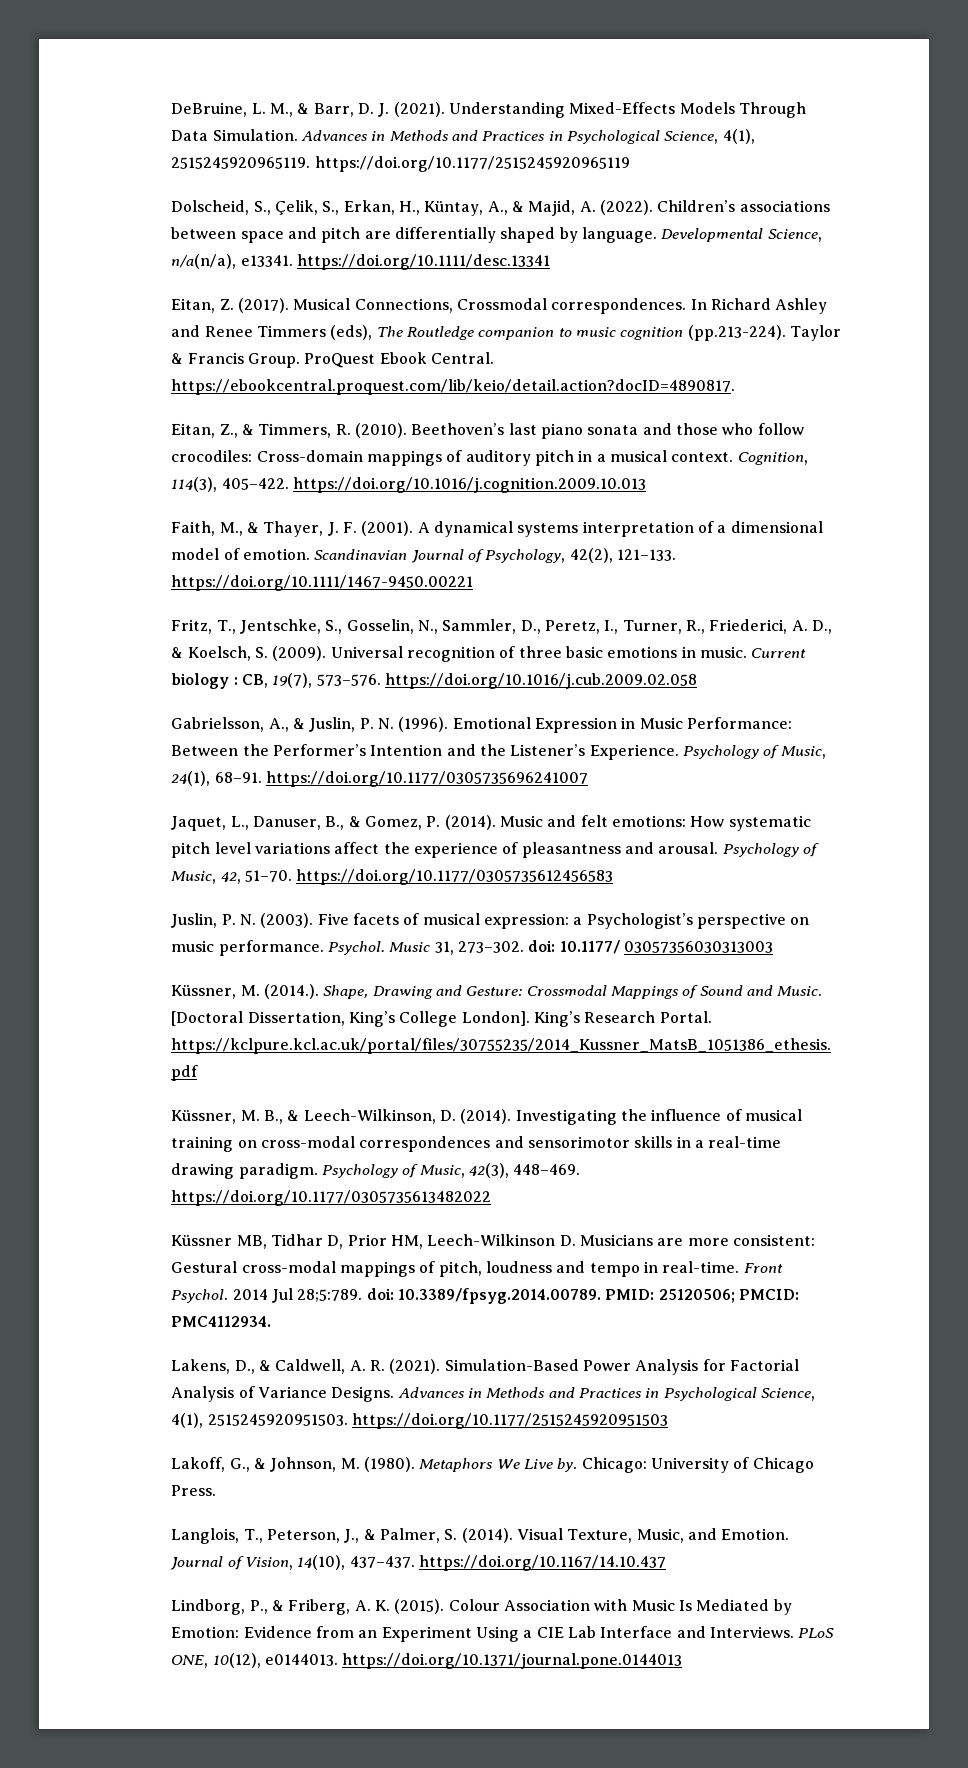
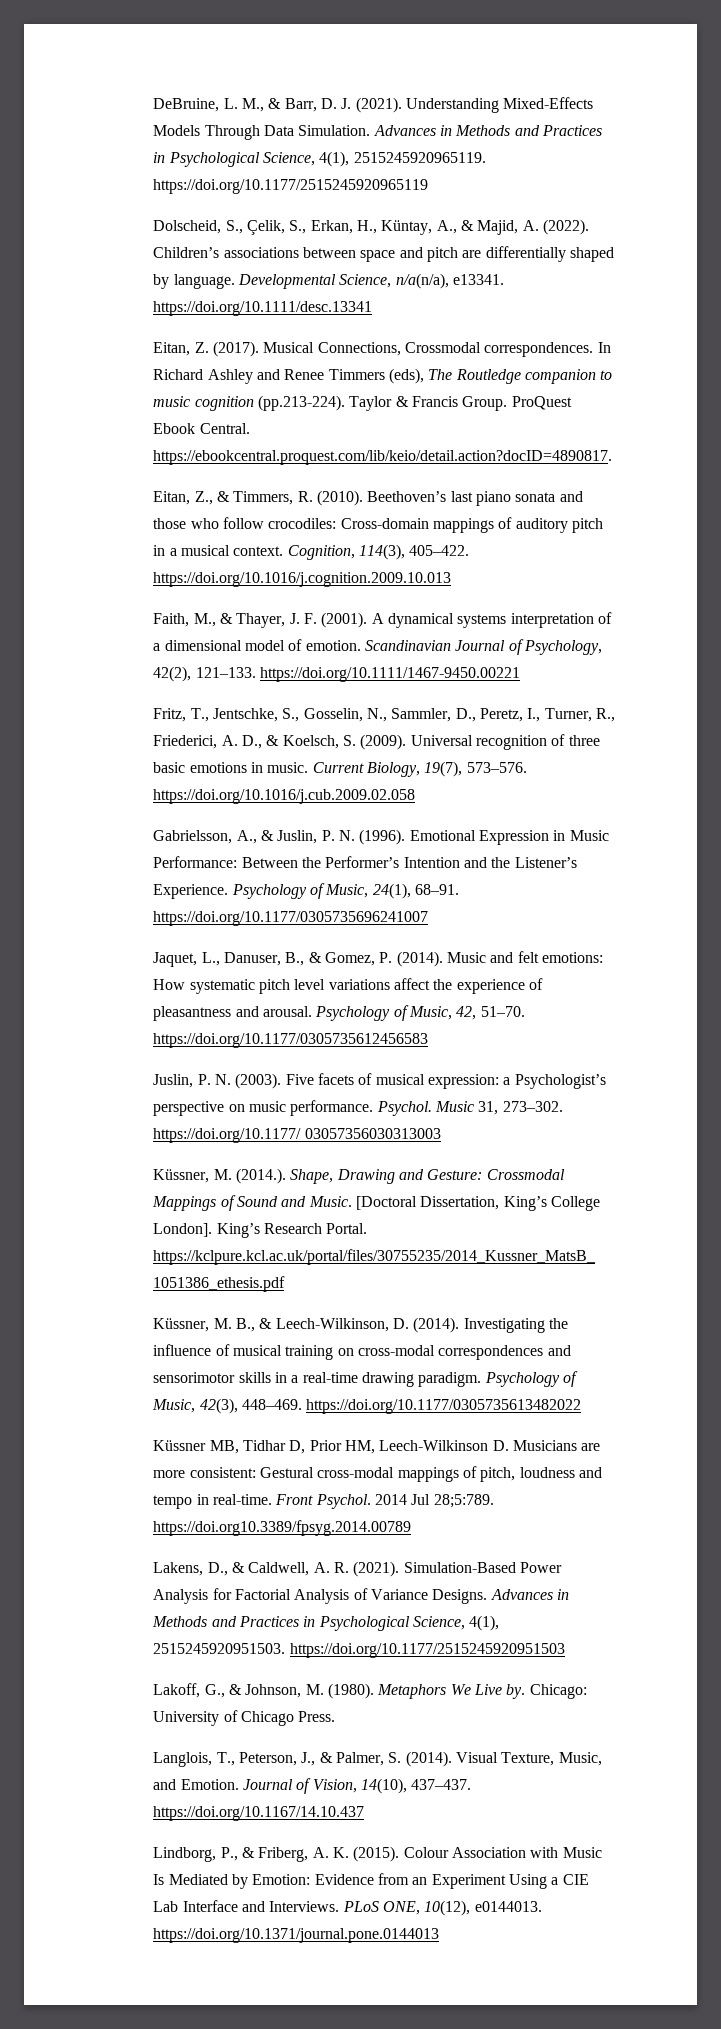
- Current biology : CB, 19(7), 573–576. https://doi.org/10.1016/j.cub.2009.02.058
+ Current Biology, 19(7), 573–576. https://doi.org/10.1016/j.cub.2009.02.058
- Music 31, 273–302. doi: 10.1177/ 03057356030313003
+ Music 31, 273–302. https://doi.org/10.1177/ 03057356030313003
- 2014 Jul 28;5:789. doi: 10.3389/fpsyg.2014.00789. PMID: 25120506; PMCID: PMC4112934.
+ 2014 Jul 28;5:789. https://doi.org10.3389/fpsyg.2014.00789

